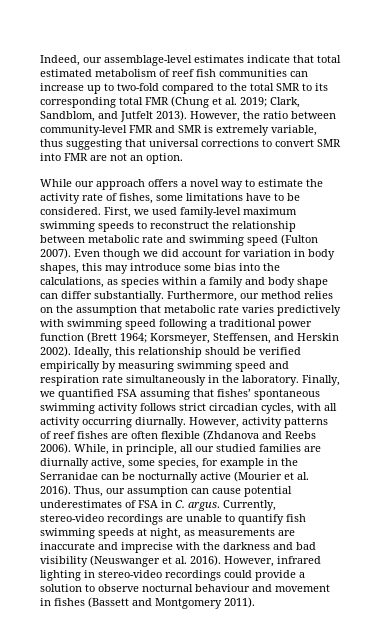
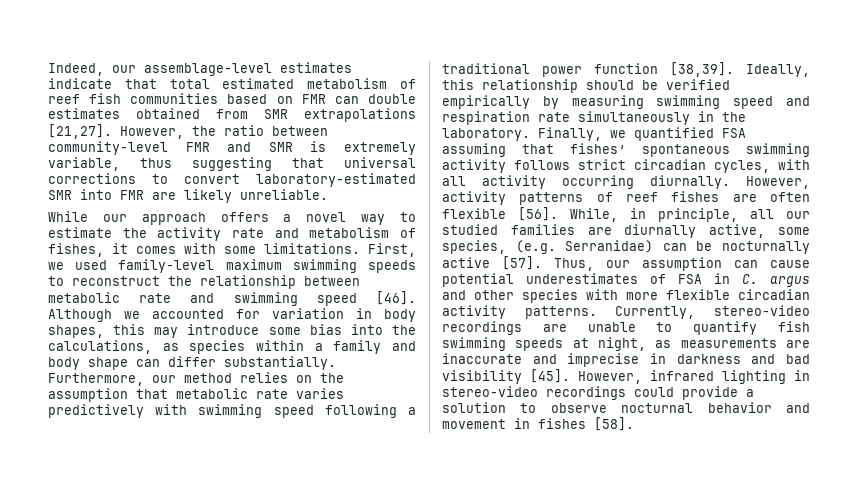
- Indeed, our assemblage-level estimates indicate that total estimated metabolism of reef fish communities can increase up to two-fold compared to the total SMR to its corresponding total FMR (Chung et al. 2019; Clark, Sandblom, and Jutfelt 2013).
+ Indeed, our assemblage-level estimates indicate that total estimated metabolism of reef fish communities based on FMR can double estimates obtained from SMR extrapolations [21,27].
- However, the ratio between community-level FMR and SMR is extremely variable, thus suggesting that universal corrections to convert SMR into FMR are not an option.
+ However, the ratio between community-level FMR and SMR is extremely variable, thus suggesting that universal corrections to convert laboratory-estimated SMR into FMR are likely unreliable.
- While our approach offers a novel way to estimate the activity rate of fishes, some limitations have to be considered.
+ While our approach offers a novel way to estimate the activity rate and metabolism of fishes, it comes with some limitations.
- First, we used family-level maximum swimming speeds to reconstruct the relationship between metabolic rate and swimming speed (Fulton 2007). Even though we did account for variation in body shapes, this may introduce some bias into the calculations, as species within a family and body shape can differ substantially.
+ First, we used family-level maximum swimming speeds to reconstruct the relationship between metabolic rate and swimming speed [46]. Although we accounted for variation in body shapes, this may introduce some bias into the calculations, as species within a family and body shape can differ substantially.
- Furthermore, our method relies on the assumption that metabolic rate varies predictively with swimming speed following a traditional power function (Brett 1964; Korsmeyer, Steffensen, and Herskin 2002).
+ Furthermore, our method relies on the assumption that metabolic rate varies predictively with swimming speed following a traditional power function [38,39].
- However, activity patterns of reef fishes are often flexible (Zhdanova and Reebs 2006).
+ However, activity patterns of reef fishes are often flexible [56].
- While, in principle, all our studied families are diurnally active, some species, for example in the Serranidae can be nocturnally active (Mourier et al. 2016).
+ While, in principle, all our studied families are diurnally active, some species, (e.g. Serranidae) can be nocturnally active [57].
- Thus, our assumption can cause potential underestimates of FSA in C. argus.
+ Thus, our assumption can cause potential underestimates of FSA in C. argus and other species with more flexible circadian activity patterns.
- Currently, stereo-video recordings are unable to quantify fish swimming speeds at night, as measurements are inaccurate and imprecise with the darkness and bad visibility (Neuswanger et al. 2016).
+ Currently, stereo-video recordings are unable to quantify fish swimming speeds at night, as measurements are inaccurate and imprecise in darkness and bad visibility [45].
- However, infrared lighting in stereo-video recordings could provide a solution to observe nocturnal behaviour and movement in fishes (Bassett and Montgomery 2011).
+ However, infrared lighting in stereo-video recordings could provide a solution to observe nocturnal behavior and movement in fishes [58].

